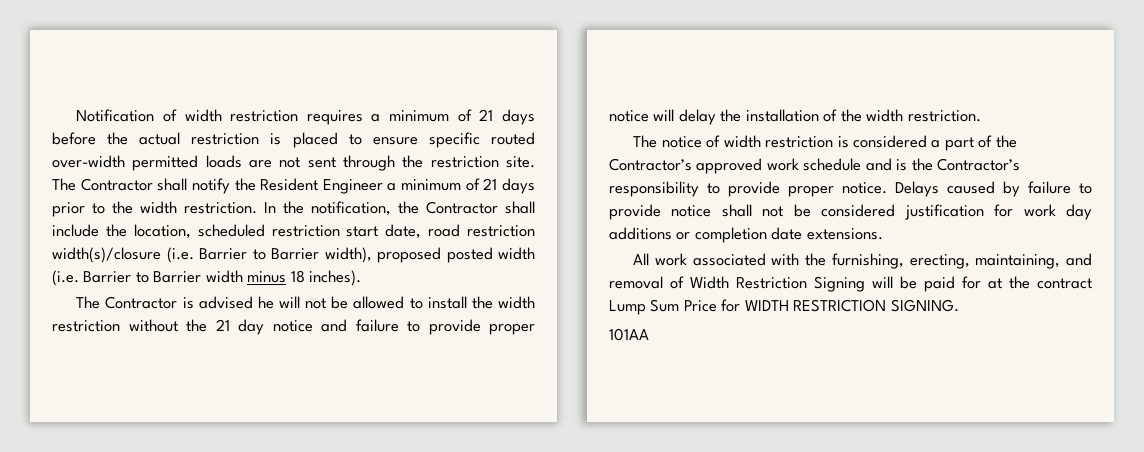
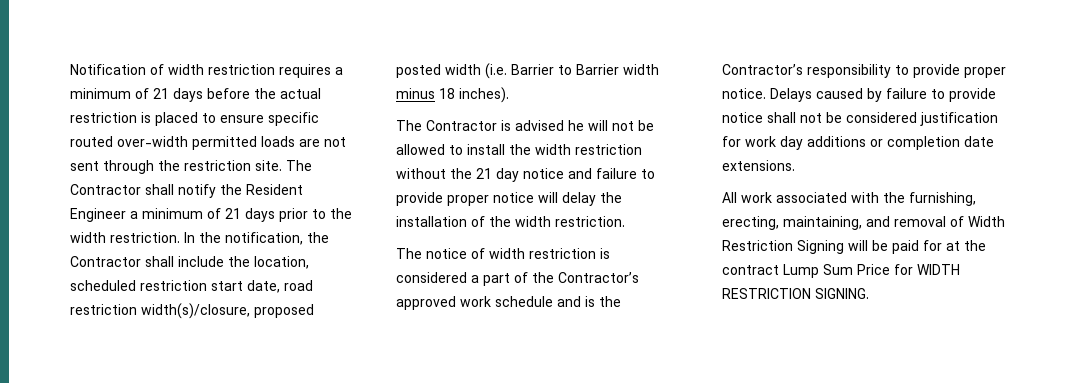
- In the notification, the Contractor shall include the location, scheduled restriction start date, road restriction width(s)/closure (i.e. Barrier to Barrier width), proposed posted width (i.e. Barrier to Barrier width minus 18 inches).
+ In the notification, the Contractor shall include the location, scheduled restriction start date, road restriction width(s)/closure, proposed posted width (i.e. Barrier to Barrier width minus 18 inches).
- 101AA

